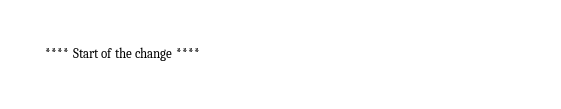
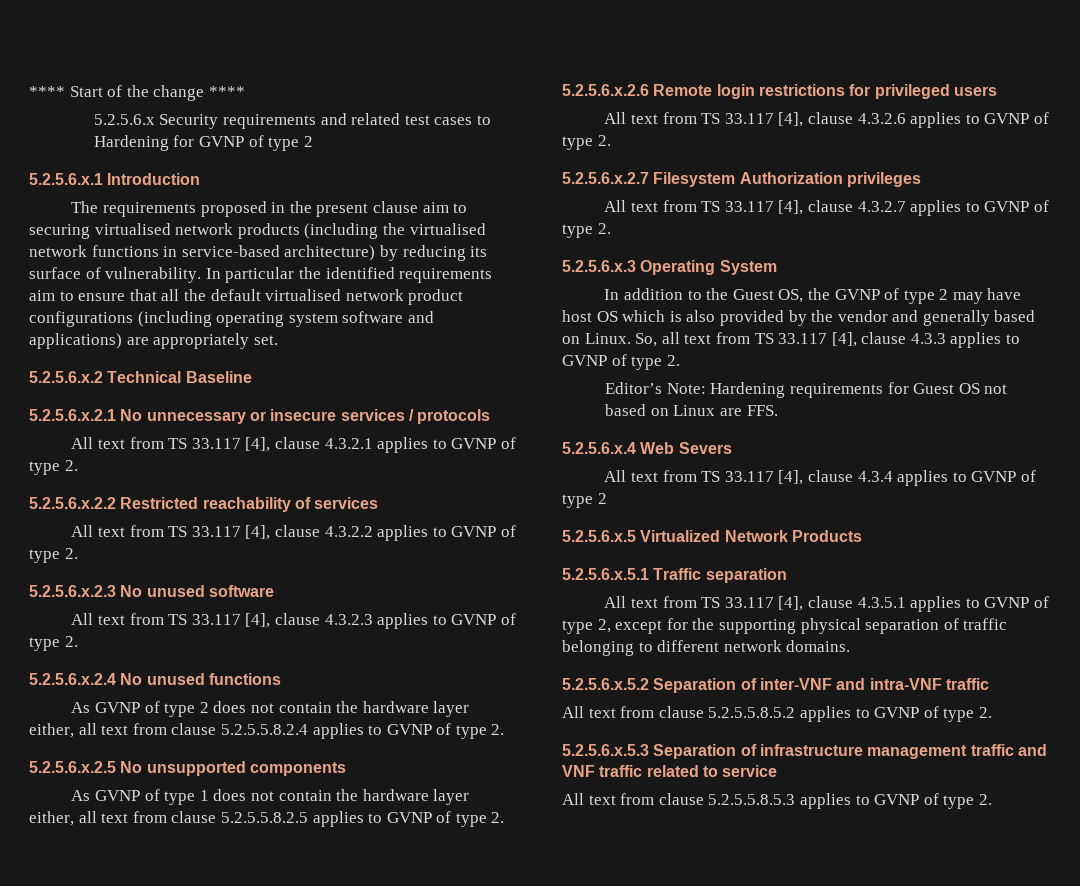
+ 5.2.5.6.x Security requirements and related test cases to Hardening for GVNP of type 2
+ 5.2.5.6.x.1 Introduction
+ The requirements proposed in the present clause aim to securing virtualised network products (including the virtualised network functions in service-based architecture) by reducing its surface of vulnerability. In particular the identified requirements aim to ensure that all the default virtualised network product configurations (including operating system software and applications) are appropriately set.
+ 5.2.5.6.x.2 Technical Baseline
+ 5.2.5.6.x.2.1 No unnecessary or insecure services / protocols
+ All text from TS 33.117 [4], clause 4.3.2.1 applies to GVNP of type 2.
+ 5.2.5.6.x.2.2 Restricted reachability of services
+ All text from TS 33.117 [4], clause 4.3.2.2 applies to GVNP of type 2.
+ 5.2.5.6.x.2.3 No unused software
+ All text from TS 33.117 [4], clause 4.3.2.3 applies to GVNP of type 2.
+ 5.2.5.6.x.2.4 No unused functions
+ As GVNP of type 2 does not contain the hardware layer either, all text from clause 5.2.5.5.8.2.4 applies to GVNP of type 2.
+ 5.2.5.6.x.2.5 No unsupported components
+ As GVNP of type 1 does not contain the hardware layer either, all text from clause 5.2.5.5.8.2.5 applies to GVNP of type 2.
+ 5.2.5.6.x.2.6 Remote login restrictions for privileged users
+ All text from TS 33.117 [4], clause 4.3.2.6 applies to GVNP of type 2.
+ 5.2.5.6.x.2.7 Filesystem Authorization privileges
+ All text from TS 33.117 [4], clause 4.3.2.7 applies to GVNP of type 2.
+ 5.2.5.6.x.3 Operating System
+ In addition to the Guest OS, the GVNP of type 2 may have host OS which is also provided by the vendor and generally based on Linux. So, all text from TS 33.117 [4], clause 4.3.3 applies to GVNP of type 2.
+ Editor’s Note: Hardening requirements for Guest OS not based on Linux are FFS.
+ 5.2.5.6.x.4 Web Severs
+ All text from TS 33.117 [4], clause 4.3.4 applies to GVNP of type 2
+ 5.2.5.6.x.5 Virtualized Network Products
+ 5.2.5.6.x.5.1 Traffic separation
+ All text from TS 33.117 [4], clause 4.3.5.1 applies to GVNP of type 2, except for the supporting physical separation of traffic belonging to different network domains.
+ 5.2.5.6.x.5.2 Separation of inter-VNF and intra-VNF traffic
+ All text from clause 5.2.5.5.8.5.2 applies to GVNP of type 2.
+ 5.2.5.6.x.5.3 Separation of infrastructure management traffic and VNF traffic related to service
+ All text from clause 5.2.5.5.8.5.3 applies to GVNP of type 2.

